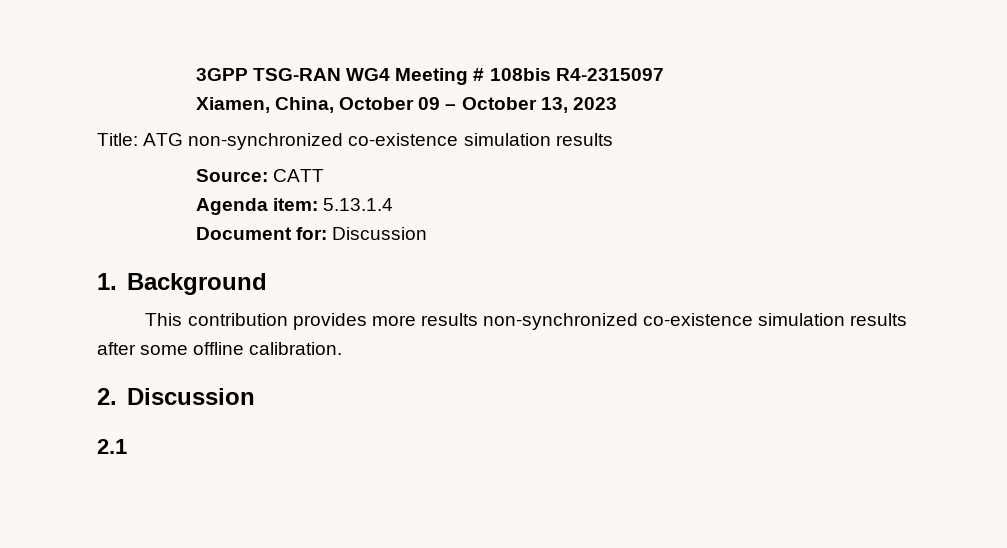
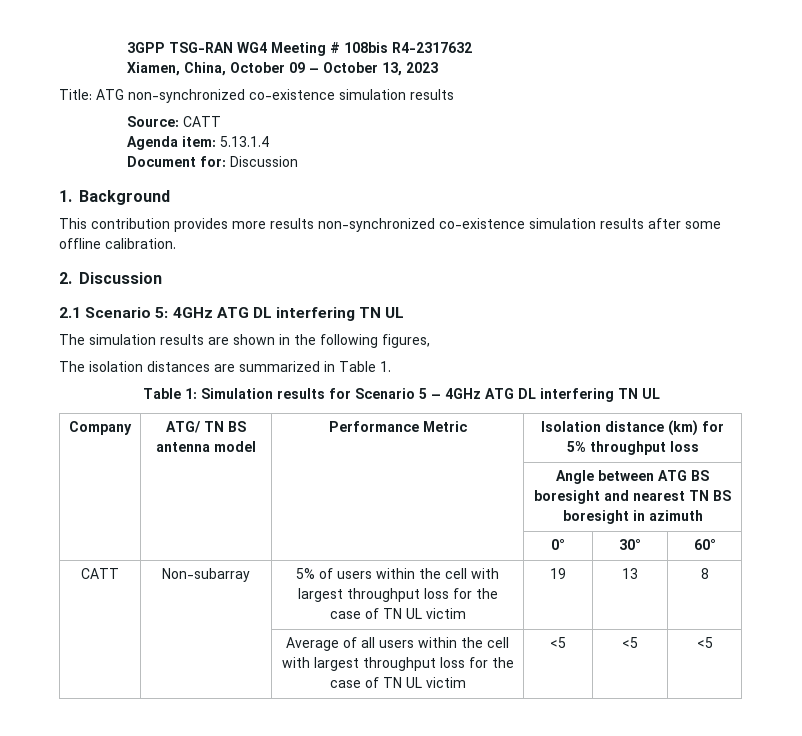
- 3GPP TSG-RAN WG4 Meeting # 108bis R4-2315097
+ 3GPP TSG-RAN WG4 Meeting # 108bis R4-2317632
- 2.1
+ 2.1 Scenario 5: 4GHz ATG DL interfering TN UL
+ The simulation results are shown in the following figures,
+ The isolation distances are summarized in Table 1.
+ Table 1: Simulation results for Scenario 5 – 4GHz ATG DL interfering TN UL
+ Company | ATG/ TN BS antenna model | Performance Metric | Isolation distance (km) for 5% throughput loss
+ | | | Angle between ATG BS boresight and nearest TN BS boresight in azimuth
+ | | | 0° | 30° | 60°
+ CATT | Non-subarray | 5% of users within the cell with largest throughput loss for the case of TN UL victim | 19 | 13 | 8
+ | | Average of all users within the cell with largest throughput loss for the case of TN UL victim | <5 | <5 | <5

